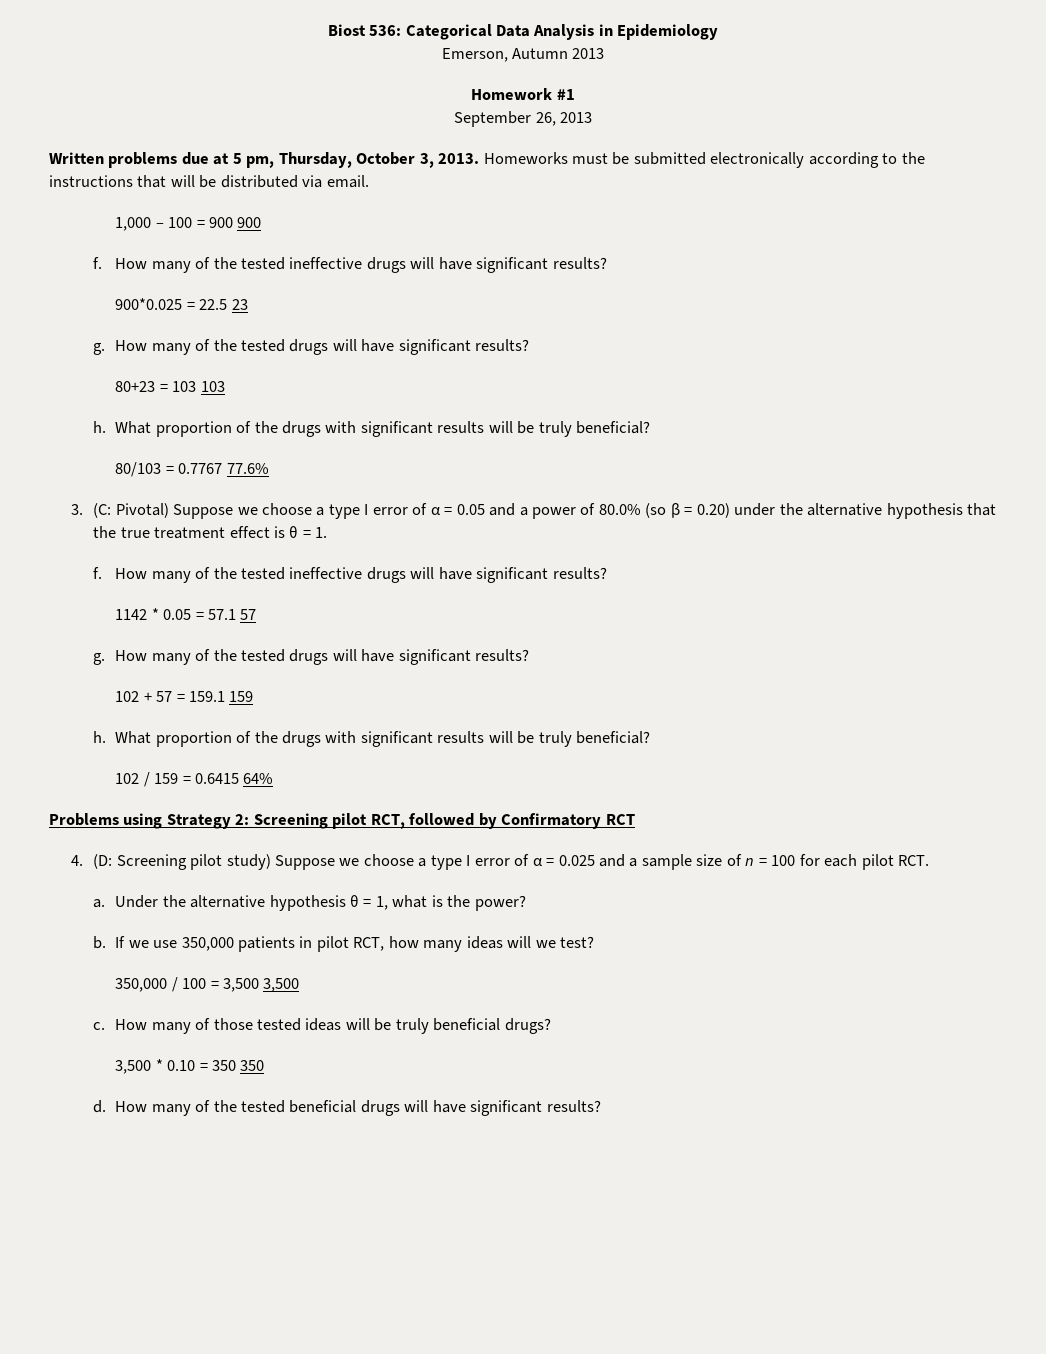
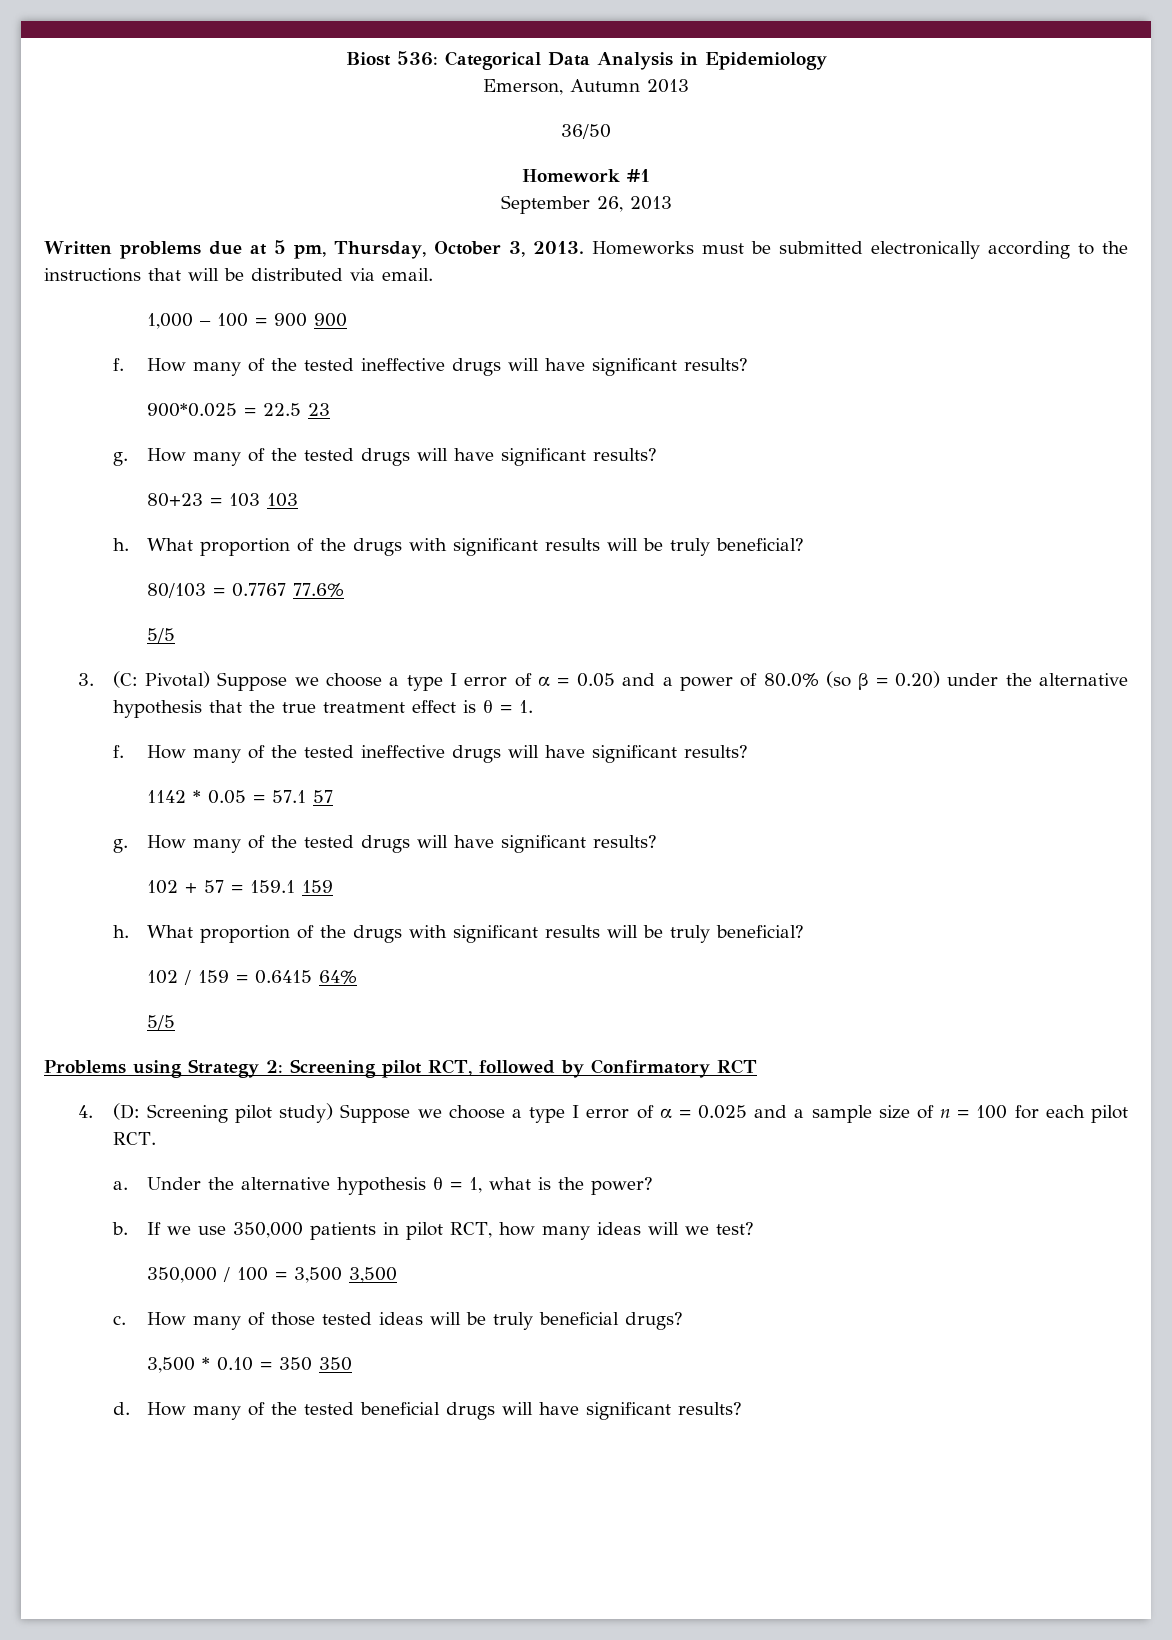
+ 36/50
  80/103 = 0.7767 77.6%
+ 5/5
  102 / 159 = 0.6415 64%
+ 5/5

